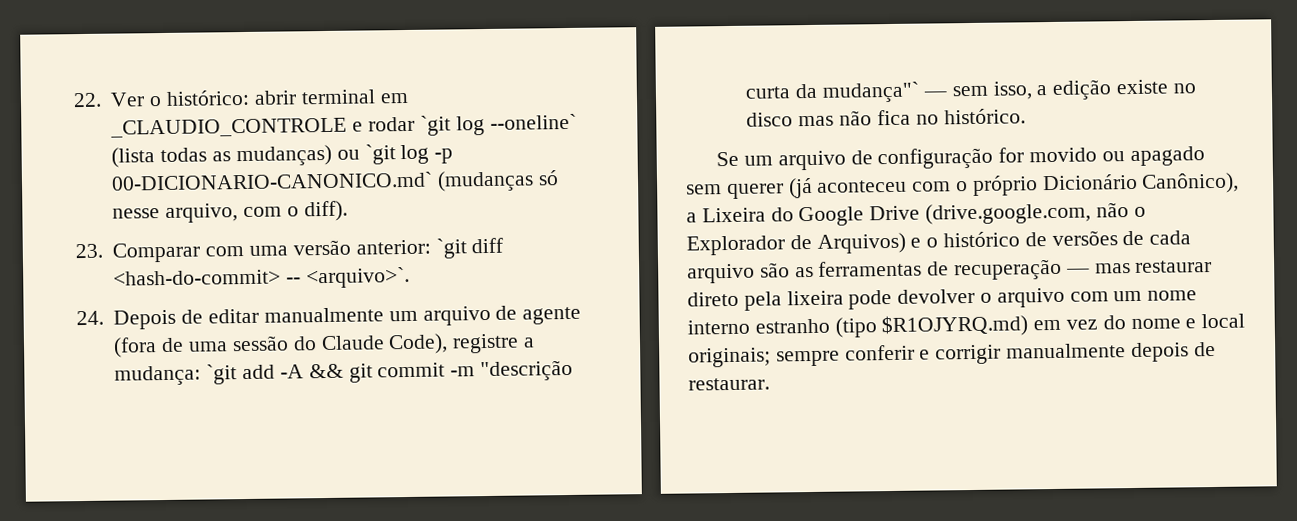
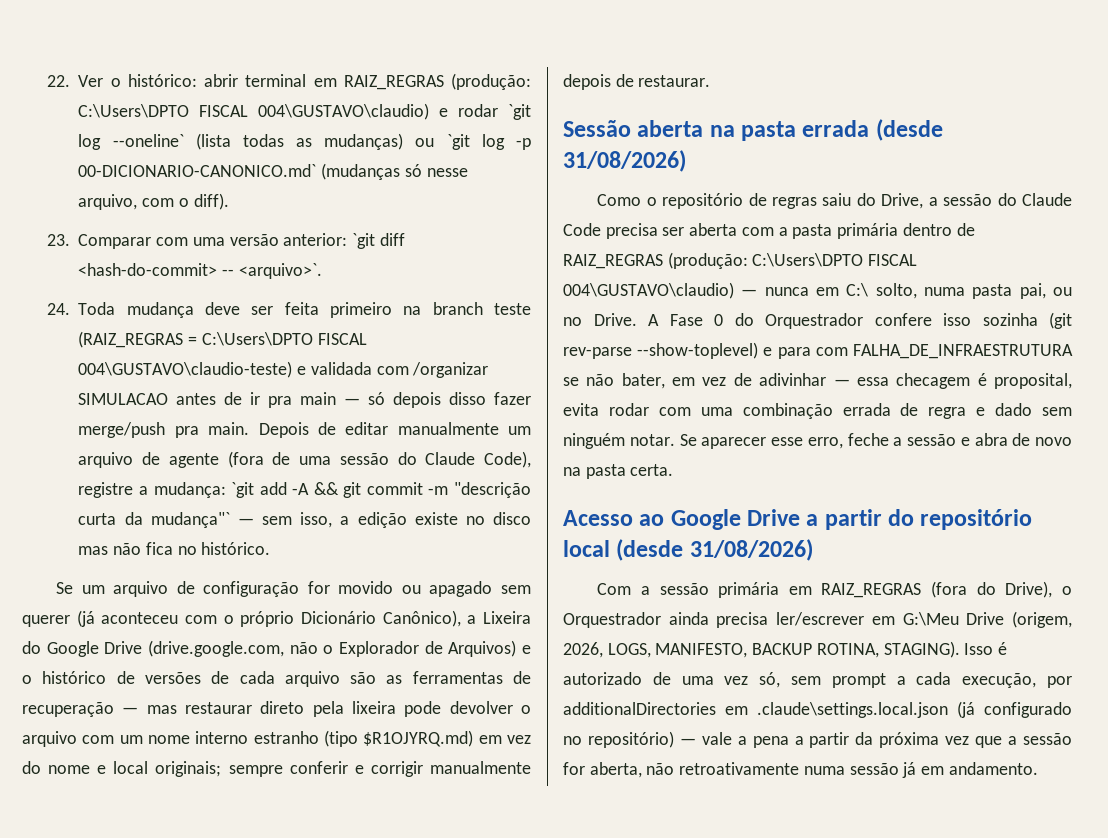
- 22. Ver o histórico: abrir terminal em _CLAUDIO_CONTROLE e rodar `git log --oneline` (lista todas as mudanças) ou `git log -p 00-DICIONARIO-CANONICO.md` (mudanças só nesse arquivo, com o diff).
+ 22. Ver o histórico: abrir terminal em RAIZ_REGRAS (produção: C:\Users\DPTO FISCAL 004\GUSTAVO\claudio) e rodar `git log --oneline` (lista todas as mudanças) ou `git log -p 00-DICIONARIO-CANONICO.md` (mudanças só nesse arquivo, com o diff).
- 24. Depois de editar manualmente um arquivo de agente (fora de uma sessão do Claude Code), registre a mudança: `git add -A && git commit -m "descrição curta da mudança"` — sem isso, a edição existe no disco mas não fica no histórico.
+ 24. Toda mudança deve ser feita primeiro na branch teste (RAIZ_REGRAS = C:\Users\DPTO FISCAL 004\GUSTAVO\claudio-teste) e validada com /organizar SIMULACAO antes de ir pra main — só depois disso fazer merge/push pra main. Depois de editar manualmente um arquivo de agente (fora de uma sessão do Claude Code), registre a mudança: `git add -A && git commit -m "descrição curta da mudança"` — sem isso, a edição existe no disco mas não fica no histórico.
+ Sessão aberta na pasta errada (desde 31/08/2026)
+ Como o repositório de regras saiu do Drive, a sessão do Claude Code precisa ser aberta com a pasta primária dentro de RAIZ_REGRAS (produção: C:\Users\DPTO FISCAL 004\GUSTAVO\claudio) — nunca em C:\ solto, numa pasta pai, ou no Drive. A Fase 0 do Orquestrador confere isso sozinha (git rev-parse --show-toplevel) e para com FALHA_DE_INFRAESTRUTURA se não bater, em vez de adivinhar — essa checagem é proposital, evita rodar com uma combinação errada de regra e dado sem ninguém notar. Se aparecer esse erro, feche a sessão e abra de novo na pasta certa.
+ Acesso ao Google Drive a partir do repositório local (desde 31/08/2026)
+ Com a sessão primária em RAIZ_REGRAS (fora do Drive), o Orquestrador ainda precisa ler/escrever em G:\Meu Drive (origem, 2026, LOGS, MANIFESTO, BACKUP ROTINA, STAGING). Isso é autorizado de uma vez só, sem prompt a cada execução, por additionalDirectories em .claude\settings.local.json (já configurado no repositório) — vale a pena a partir da próxima vez que a sessão for aberta, não retroativamente numa sessão já em andamento.

